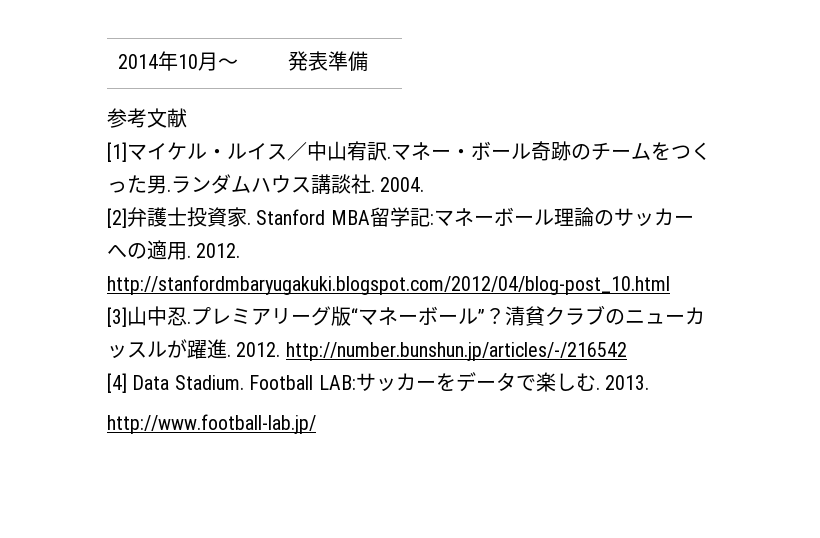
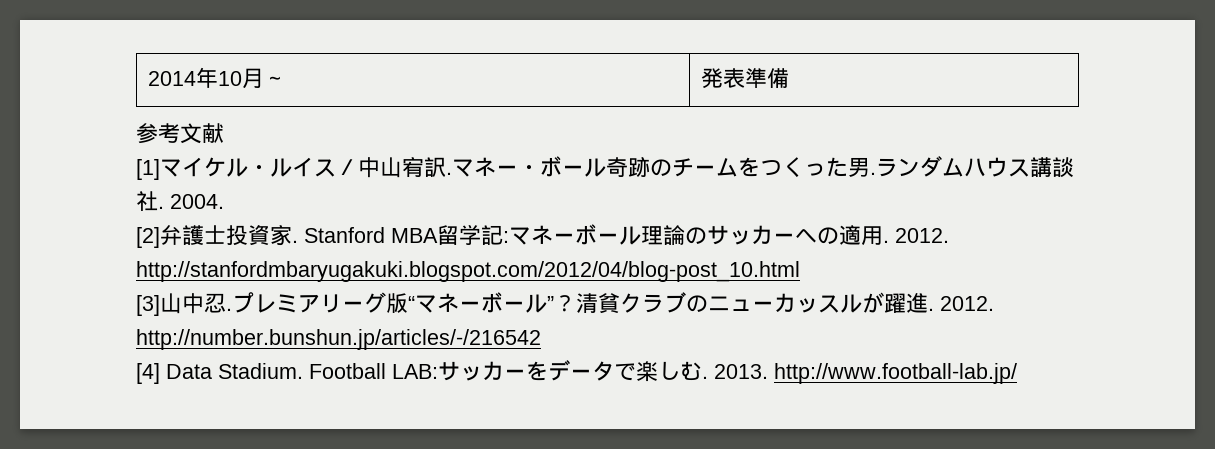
- 2013.
- http://www.football-lab.jp/
+ 2013. http://www.football-lab.jp/

